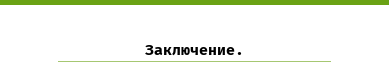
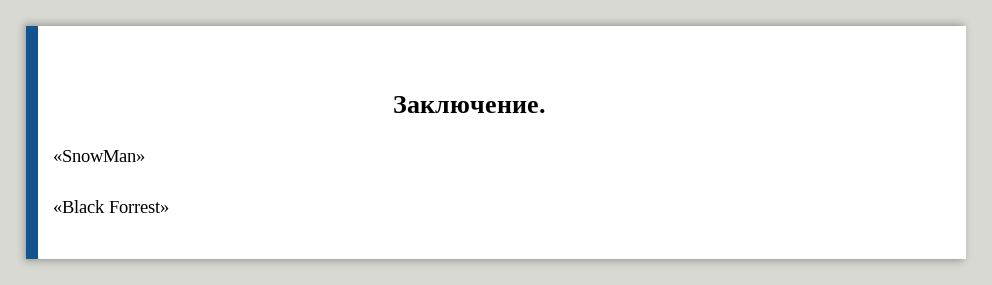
+ «SnowMan»
+ «Black Forrest»

